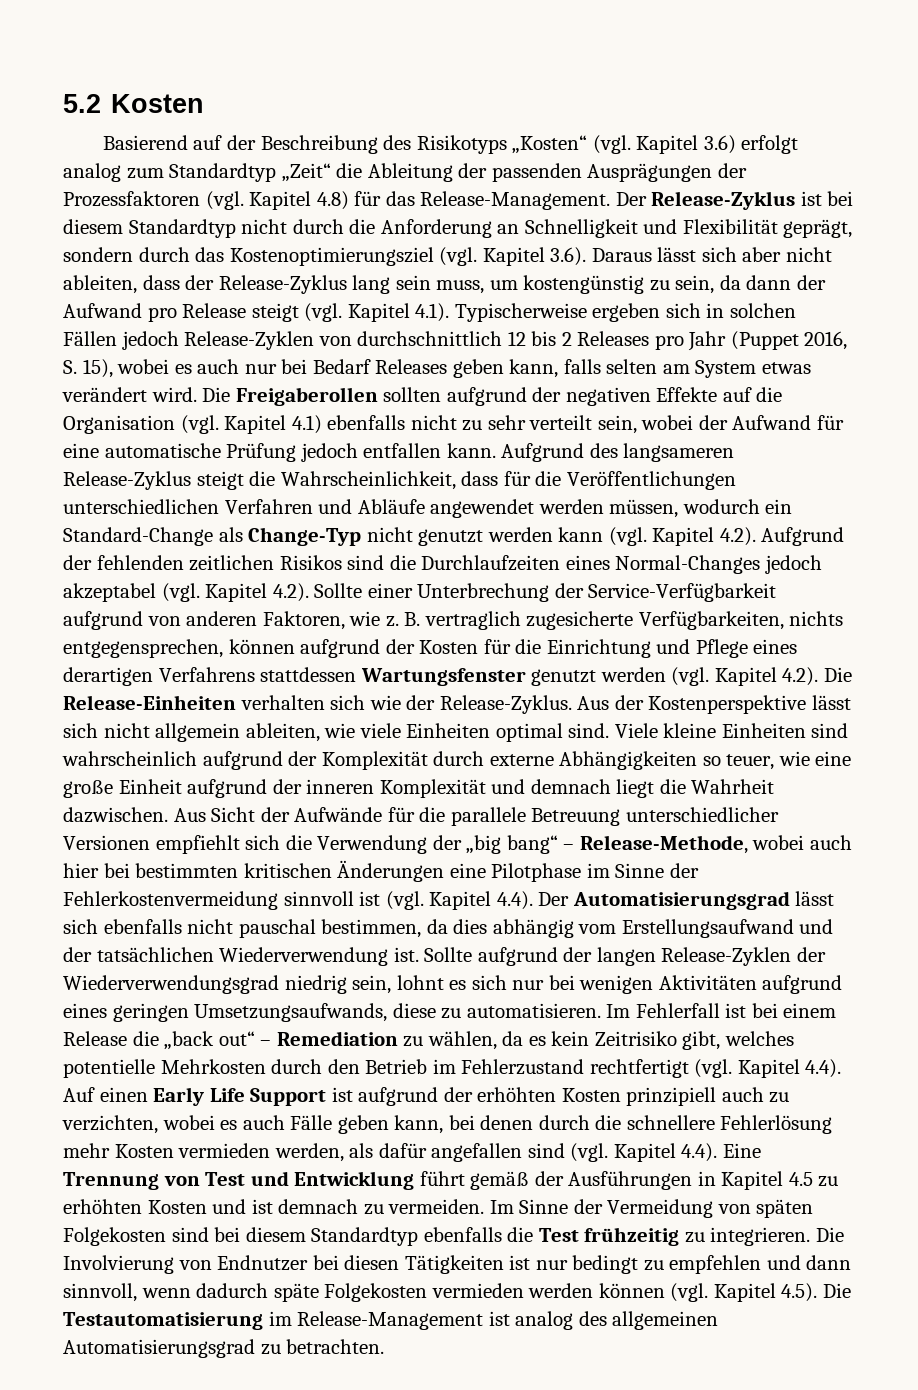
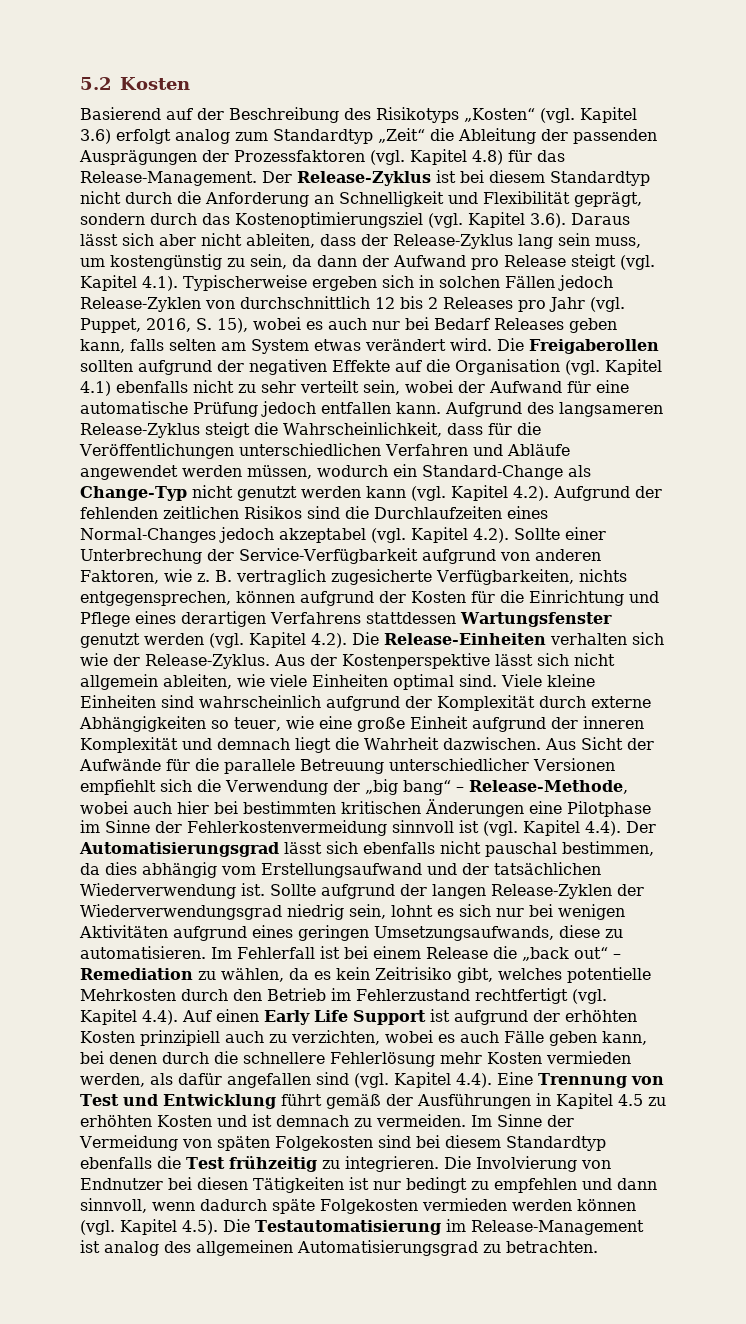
- Der Release-Zyklus ist bei diesem Standardtyp nicht durch die Anforderung an Schnelligkeit und Flexibilität geprägt, sondern durch das Kostenoptimierungsziel (vgl. Kapitel 3.6). Daraus lässt sich aber nicht ableiten, dass der Release-Zyklus lang sein muss, um kostengünstig zu sein, da dann der Aufwand pro Release steigt (vgl. Kapitel 4.1). Typischerweise ergeben sich in solchen Fällen jedoch Release-Zyklen von durchschnittlich 12 bis 2 Releases pro Jahr (Puppet 2016, S. 15), wobei es auch nur bei Bedarf Releases geben kann, falls selten am System etwas verändert wird.
+ Der Release-Zyklus ist bei diesem Standardtyp nicht durch die Anforderung an Schnelligkeit und Flexibilität geprägt, sondern durch das Kostenoptimierungsziel (vgl. Kapitel 3.6). Daraus lässt sich aber nicht ableiten, dass der Release-Zyklus lang sein muss, um kostengünstig zu sein, da dann der Aufwand pro Release steigt (vgl. Kapitel 4.1). Typischerweise ergeben sich in solchen Fällen jedoch Release-Zyklen von durchschnittlich 12 bis 2 Releases pro Jahr (vgl. Puppet, 2016, S. 15), wobei es auch nur bei Bedarf Releases geben kann, falls selten am System etwas verändert wird.

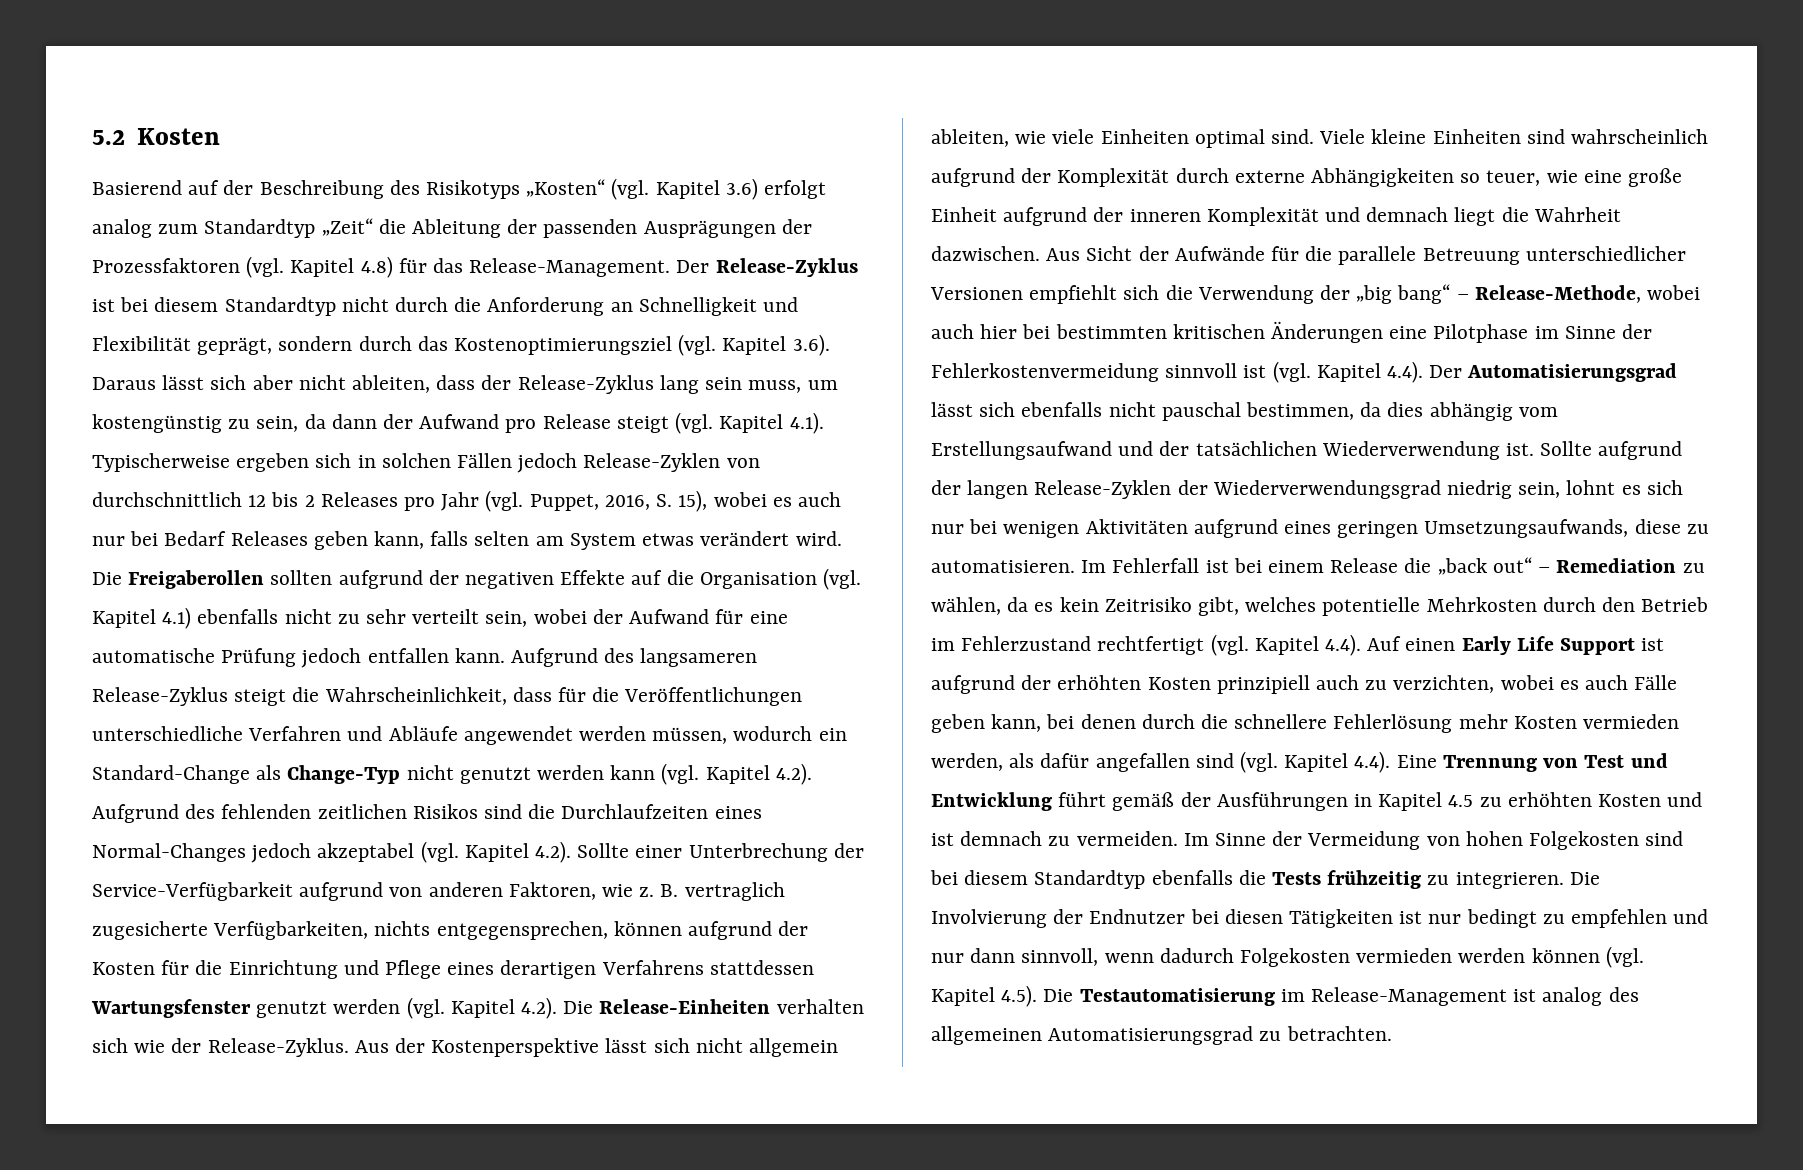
- Aufgrund des langsameren Release-Zyklus steigt die Wahrscheinlichkeit, dass für die Veröffentlichungen unterschiedlichen Verfahren und Abläufe angewendet werden müssen, wodurch ein Standard-Change als Change-Typ nicht genutzt werden kann (vgl. Kapitel 4.2). Aufgrund der fehlenden zeitlichen Risikos sind die Durchlaufzeiten eines Normal-Changes jedoch akzeptabel (vgl. Kapitel 4.2). Sollte einer Unterbrechung der Service-Verfügbarkeit aufgrund von anderen Faktoren, wie z.
+ Aufgrund des langsameren Release-Zyklus steigt die Wahrscheinlichkeit, dass für die Veröffentlichungen unterschiedliche Verfahren und Abläufe angewendet werden müssen, wodurch ein Standard-Change als Change-Typ nicht genutzt werden kann (vgl. Kapitel 4.2). Aufgrund des fehlenden zeitlichen Risikos sind die Durchlaufzeiten eines Normal-Changes jedoch akzeptabel (vgl. Kapitel 4.2). Sollte einer Unterbrechung der Service-Verfügbarkeit aufgrund von anderen Faktoren, wie z.
- Im Sinne der Vermeidung von späten Folgekosten sind bei diesem Standardtyp ebenfalls die Test frühzeitig zu integrieren.
+ Im Sinne der Vermeidung von hohen Folgekosten sind bei diesem Standardtyp ebenfalls die Tests frühzeitig zu integrieren.
- Die Involvierung von Endnutzer bei diesen Tätigkeiten ist nur bedingt zu empfehlen und dann sinnvoll, wenn dadurch späte Folgekosten vermieden werden können (vgl. Kapitel 4.5). Die Testautomatisierung im Release-Management ist analog des allgemeinen Automatisierungsgrad zu betrachten.
+ Die Involvierung der Endnutzer bei diesen Tätigkeiten ist nur bedingt zu empfehlen und nur dann sinnvoll, wenn dadurch Folgekosten vermieden werden können (vgl. Kapitel 4.5). Die Testautomatisierung im Release-Management ist analog des allgemeinen Automatisierungsgrad zu betrachten.

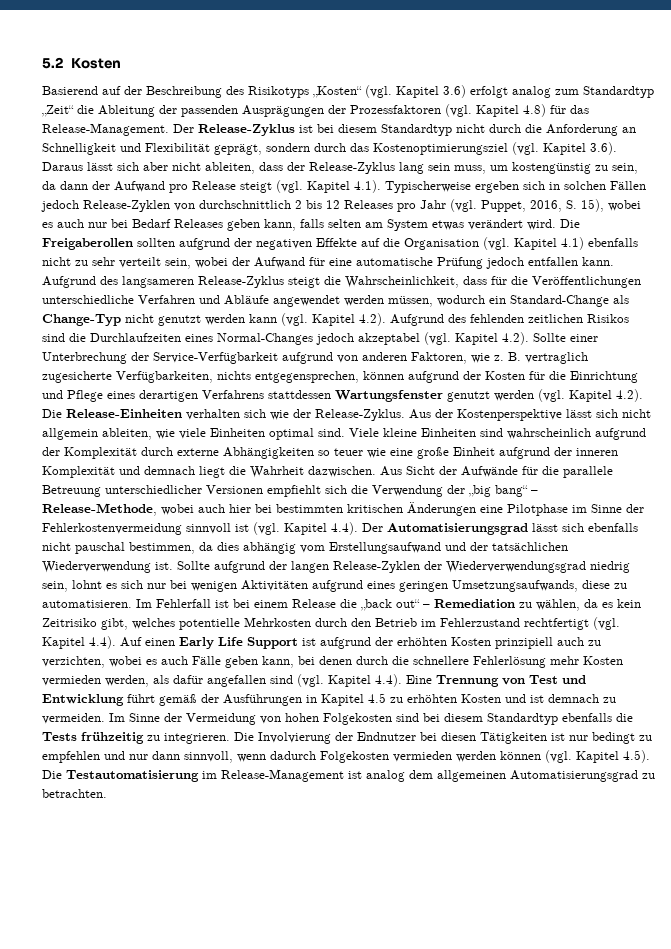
- Der Release-Zyklus ist bei diesem Standardtyp nicht durch die Anforderung an Schnelligkeit und Flexibilität geprägt, sondern durch das Kostenoptimierungsziel (vgl. Kapitel 3.6). Daraus lässt sich aber nicht ableiten, dass der Release-Zyklus lang sein muss, um kostengünstig zu sein, da dann der Aufwand pro Release steigt (vgl. Kapitel 4.1). Typischerweise ergeben sich in solchen Fällen jedoch Release-Zyklen von durchschnittlich 12 bis 2 Releases pro Jahr (vgl. Puppet, 2016, S. 15), wobei es auch nur bei Bedarf Releases geben kann, falls selten am System etwas verändert wird.
+ Der Release-Zyklus ist bei diesem Standardtyp nicht durch die Anforderung an Schnelligkeit und Flexibilität geprägt, sondern durch das Kostenoptimierungsziel (vgl. Kapitel 3.6). Daraus lässt sich aber nicht ableiten, dass der Release-Zyklus lang sein muss, um kostengünstig zu sein, da dann der Aufwand pro Release steigt (vgl. Kapitel 4.1). Typischerweise ergeben sich in solchen Fällen jedoch Release-Zyklen von durchschnittlich 2 bis 12 Releases pro Jahr (vgl. Puppet, 2016, S. 15), wobei es auch nur bei Bedarf Releases geben kann, falls selten am System etwas verändert wird.
- Viele kleine Einheiten sind wahrscheinlich aufgrund der Komplexität durch externe Abhängigkeiten so teuer, wie eine große Einheit aufgrund der inneren Komplexität und demnach liegt die Wahrheit dazwischen.
+ Viele kleine Einheiten sind wahrscheinlich aufgrund der Komplexität durch externe Abhängigkeiten so teuer wie eine große Einheit aufgrund der inneren Komplexität und demnach liegt die Wahrheit dazwischen.
- Die Involvierung der Endnutzer bei diesen Tätigkeiten ist nur bedingt zu empfehlen und nur dann sinnvoll, wenn dadurch Folgekosten vermieden werden können (vgl. Kapitel 4.5). Die Testautomatisierung im Release-Management ist analog des allgemeinen Automatisierungsgrad zu betrachten.
+ Die Involvierung der Endnutzer bei diesen Tätigkeiten ist nur bedingt zu empfehlen und nur dann sinnvoll, wenn dadurch Folgekosten vermieden werden können (vgl. Kapitel 4.5). Die Testautomatisierung im Release-Management ist analog dem allgemeinen Automatisierungsgrad zu betrachten.

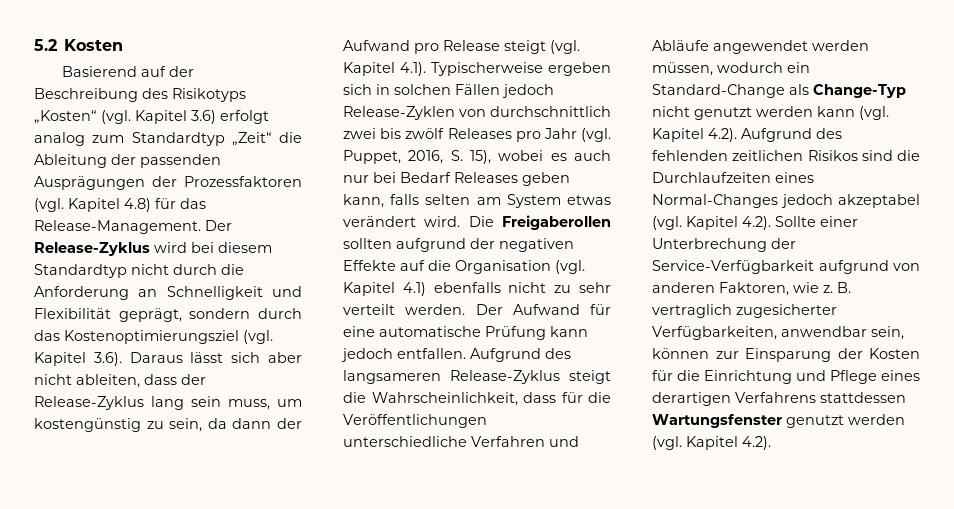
- Der Release-Zyklus ist bei diesem Standardtyp nicht durch die Anforderung an Schnelligkeit und Flexibilität geprägt, sondern durch das Kostenoptimierungsziel (vgl. Kapitel 3.6). Daraus lässt sich aber nicht ableiten, dass der Release-Zyklus lang sein muss, um kostengünstig zu sein, da dann der Aufwand pro Release steigt (vgl. Kapitel 4.1). Typischerweise ergeben sich in solchen Fällen jedoch Release-Zyklen von durchschnittlich 2 bis 12 Releases pro Jahr (vgl. Puppet, 2016, S. 15), wobei es auch nur bei Bedarf Releases geben kann, falls selten am System etwas verändert wird.
+ Der Release-Zyklus wird bei diesem Standardtyp nicht durch die Anforderung an Schnelligkeit und Flexibilität geprägt, sondern durch das Kostenoptimierungsziel (vgl. Kapitel 3.6). Daraus lässt sich aber nicht ableiten, dass der Release-Zyklus lang sein muss, um kostengünstig zu sein, da dann der Aufwand pro Release steigt (vgl. Kapitel 4.1). Typischerweise ergeben sich in solchen Fällen jedoch Release-Zyklen von durchschnittlich zwei bis zwölf Releases pro Jahr (vgl. Puppet, 2016, S. 15), wobei es auch nur bei Bedarf Releases geben kann, falls selten am System etwas verändert wird.
- Die Freigaberollen sollten aufgrund der negativen Effekte auf die Organisation (vgl. Kapitel 4.1) ebenfalls nicht zu sehr verteilt sein, wobei der Aufwand für eine automatische Prüfung jedoch entfallen kann.
+ Die Freigaberollen sollten aufgrund der negativen Effekte auf die Organisation (vgl. Kapitel 4.1) ebenfalls nicht zu sehr verteilt werden. Der Aufwand für eine automatische Prüfung kann jedoch entfallen.
- B. vertraglich zugesicherte Verfügbarkeiten, nichts entgegensprechen, können aufgrund der Kosten für die Einrichtung und Pflege eines derartigen Verfahrens stattdessen Wartungsfenster genutzt werden (vgl. Kapitel 4.2). Die Release-Einheiten verhalten sich wie der Release-Zyklus. Aus der Kostenperspektive lässt sich nicht allgemein ableiten, wie viele Einheiten optimal sind. Viele kleine Einheiten sind wahrscheinlich aufgrund der Komplexität durch externe Abhängigkeiten so teuer wie eine große Einheit aufgrund der inneren Komplexität und demnach liegt die Wahrheit dazwischen. Aus Sicht der Aufwände für die parallele Betreuung unterschiedlicher Versionen empfiehlt sich die Verwendung der „big bang“ – Release-Methode, wobei auch hier bei bestimmten kritischen Änderungen eine Pilotphase im Sinne der Fehlerkostenvermeidung sinnvoll ist (vgl. Kapitel 4.4). Der Automatisierungsgrad lässt sich ebenfalls nicht pauschal bestimmen, da dies abhängig vom Erstellungsaufwand und der tatsächlichen Wiederverwendung ist. Sollte aufgrund der langen Release-Zyklen der Wiederverwendungsgrad niedrig sein, lohnt es sich nur bei wenigen Aktivitäten aufgrund eines geringen Umsetzungsaufwands, diese zu automatisieren. Im Fehlerfall ist bei einem Release die „back out“ – Remediation zu wählen, da es kein Zeitrisiko gibt, welches potentielle Mehrkosten durch den Betrieb im Fehlerzustand rechtfertigt (vgl. Kapitel 4.4). Auf einen Early Life Support ist aufgrund der erhöhten Kosten prinzipiell auch zu verzichten, wobei es auch Fälle geben kann, bei denen durch die schnellere Fehlerlösung mehr Kosten vermieden werden, als dafür angefallen sind (vgl. Kapitel 4.4). Eine Trennung von Test und Entwicklung führt gemäß der Ausführungen in Kapitel 4.5 zu erhöhten Kosten und ist demnach zu vermeiden. Im Sinne der Vermeidung von hohen Folgekosten sind bei diesem Standardtyp ebenfalls die Tests frühzeitig zu integrieren. Die Involvierung der Endnutzer bei diesen Tätigkeiten ist nur bedingt zu empfehlen und nur dann sinnvoll, wenn dadurch Folgekosten vermieden werden können (vgl. Kapitel 4.5). Die Testautomatisierung im Release-Management ist analog dem allgemeinen Automatisierungsgrad zu betrachten.
+ B. vertraglich zugesicherter Verfügbarkeiten, anwendbar sein, können zur Einsparung der Kosten für die Einrichtung und Pflege eines derartigen Verfahrens stattdessen Wartungsfenster genutzt werden (vgl. Kapitel 4.2).

